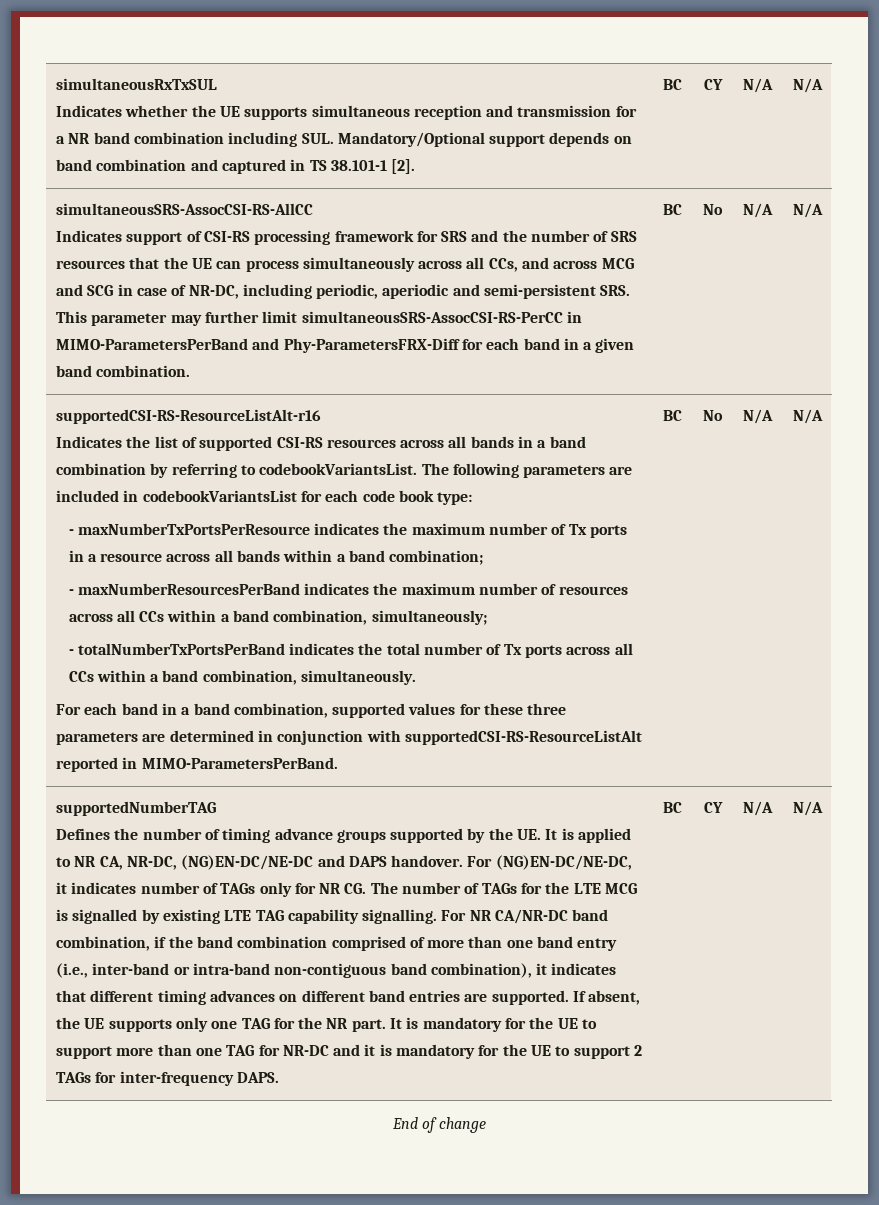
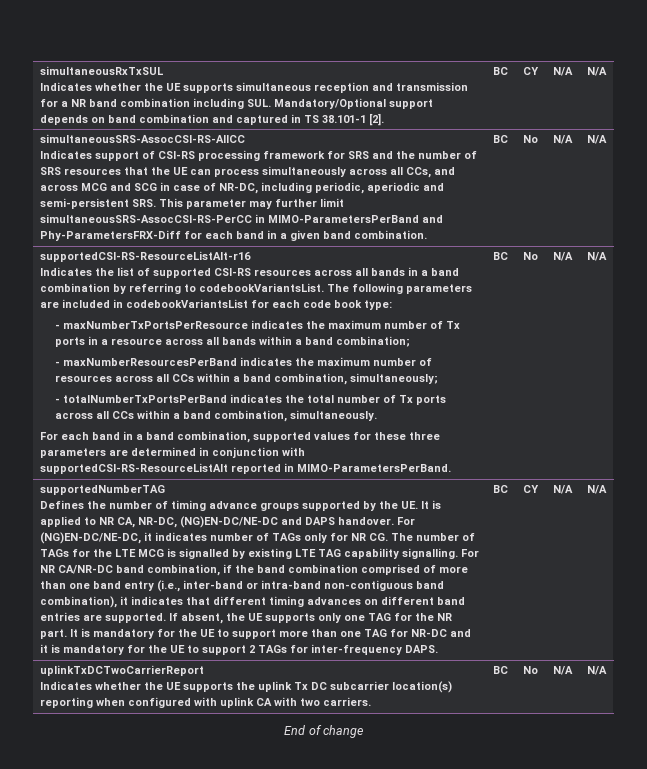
+ uplinkTxDCTwoCarrierReport
+ Indicates whether the UE supports the uplink Tx DC subcarrier location(s) reporting when configured with uplink CA with two carriers. | BC | No | N/A | N/A

